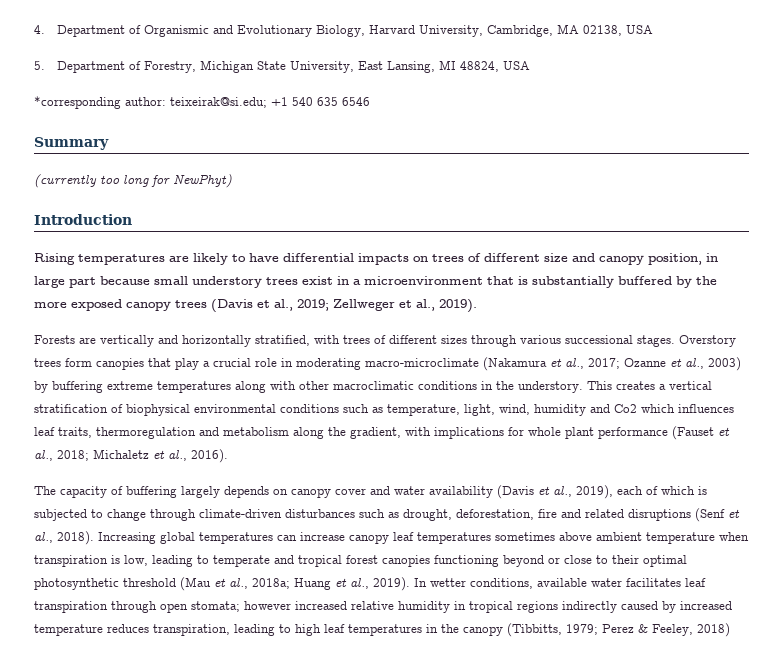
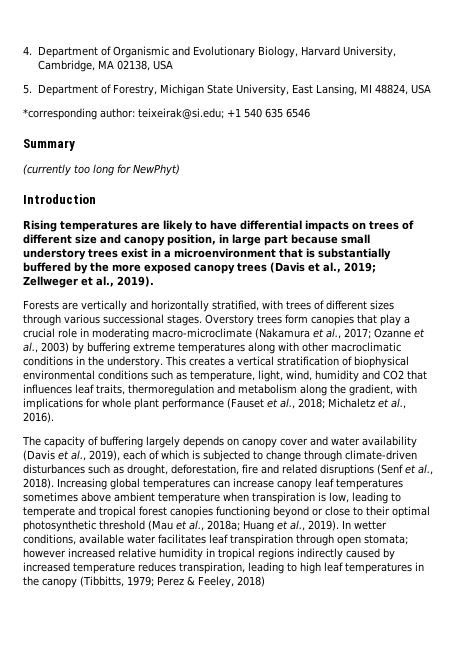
- This creates a vertical stratification of biophysical environmental conditions such as temperature, light, wind, humidity and Co2 which influences leaf traits, thermoregulation and metabolism along the gradient, with implications for whole plant performance (Fauset et al., 2018; Michaletz et al., 2016).
+ This creates a vertical stratification of biophysical environmental conditions such as temperature, light, wind, humidity and CO2 that influences leaf traits, thermoregulation and metabolism along the gradient, with implications for whole plant performance (Fauset et al., 2018; Michaletz et al., 2016).

